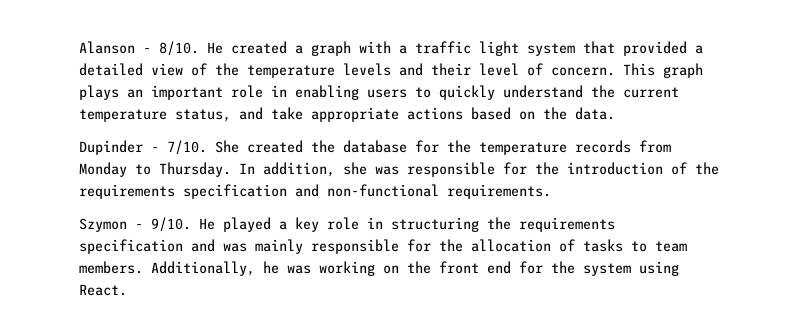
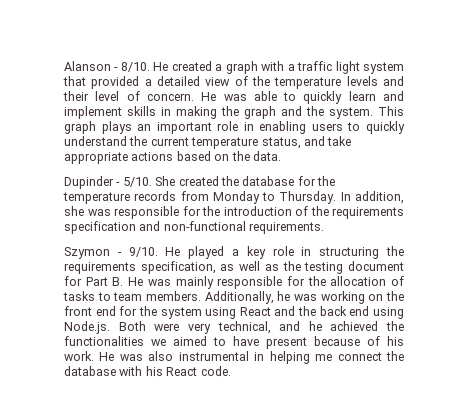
+ He was able to quickly learn and implement skills in making the graph and the system.
- Dupinder - 7/10.
+ Dupinder - 5/10.
- He played a key role in structuring the requirements specification and was mainly responsible for the allocation of tasks to team members.
+ He played a key role in structuring the requirements specification, as well as the testing document for Part B. He was mainly responsible for the allocation of tasks to team members.
- Additionally, he was working on the front end for the system using React.
+ Additionally, he was working on the front end for the system using React and the back end using Node.js. Both were very technical, and he achieved the functionalities we aimed to have present because of his work. He was also instrumental in helping me connect the database with his React code.

